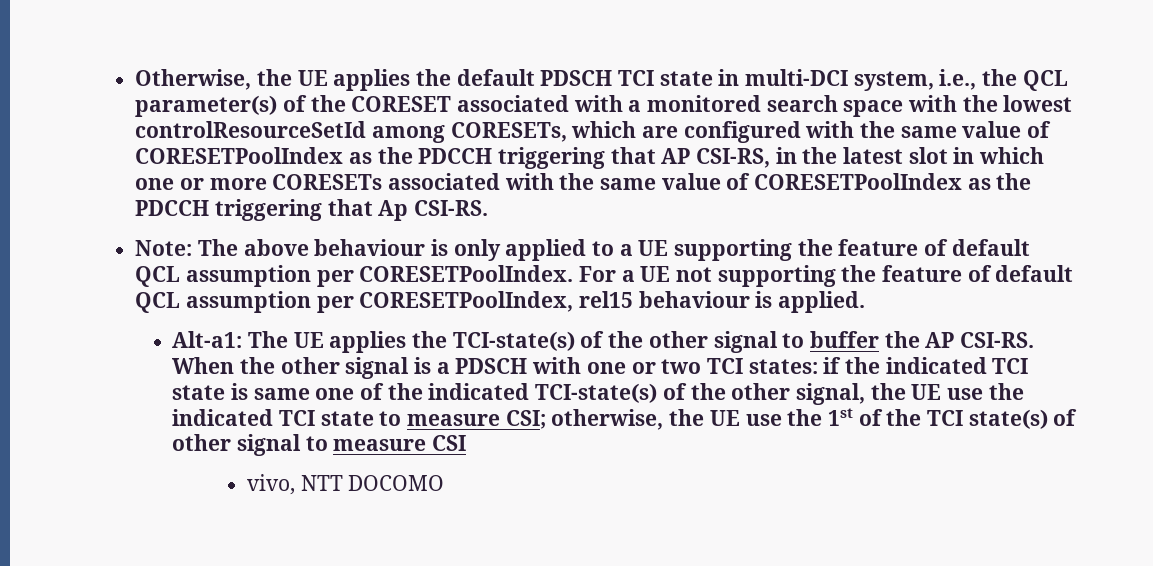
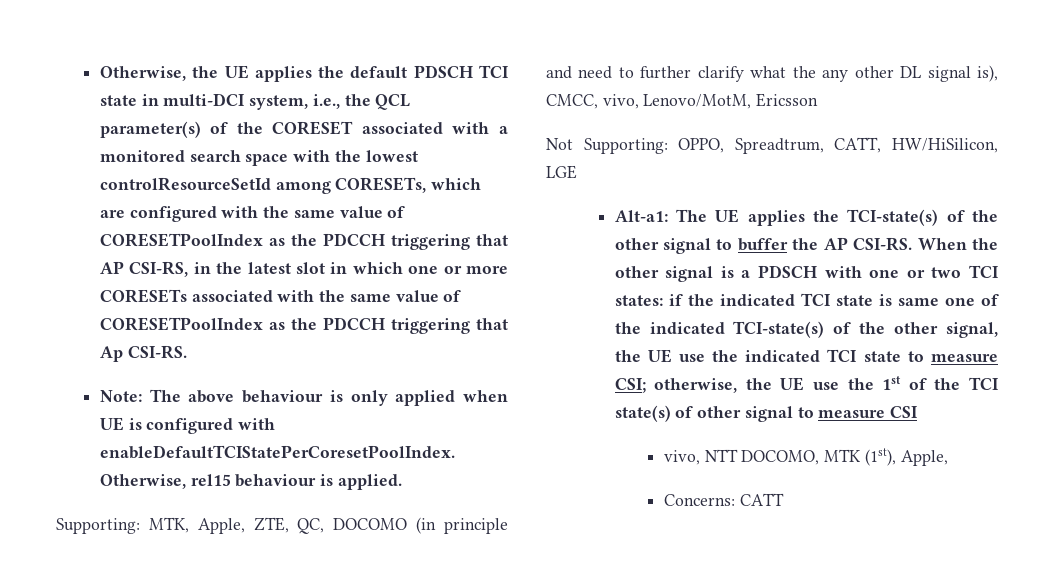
- Note: The above behaviour is only applied to a UE supporting the feature of default QCL assumption per CORESETPoolIndex. For a UE not supporting the feature of default QCL assumption per CORESETPoolIndex, rel15 behaviour is applied.
+ Note: The above behaviour is only applied when UE is configured with enableDefaultTCIStatePerCoresetPoolIndex. Otherwise, rel15 behaviour is applied.
+ Supporting: MTK, Apple, ZTE, QC, DOCOMO (in principle and need to further clarify what the any other DL signal is), CMCC, vivo, Lenovo/MotM, Ericsson
+ Not Supporting: OPPO, Spreadtrum, CATT, HW/HiSilicon, LGE
- vivo, NTT DOCOMO
+ vivo, NTT DOCOMO, MTK (1st), Apple,
+ Concerns: CATT

